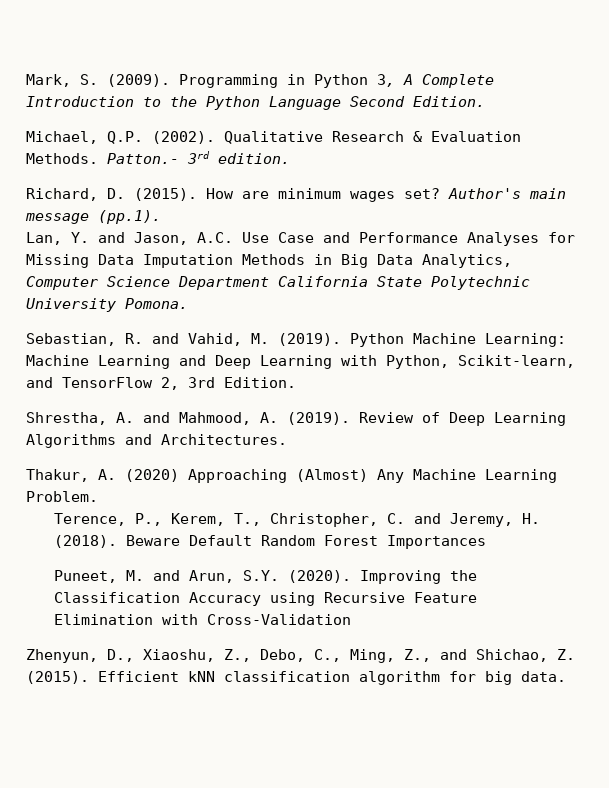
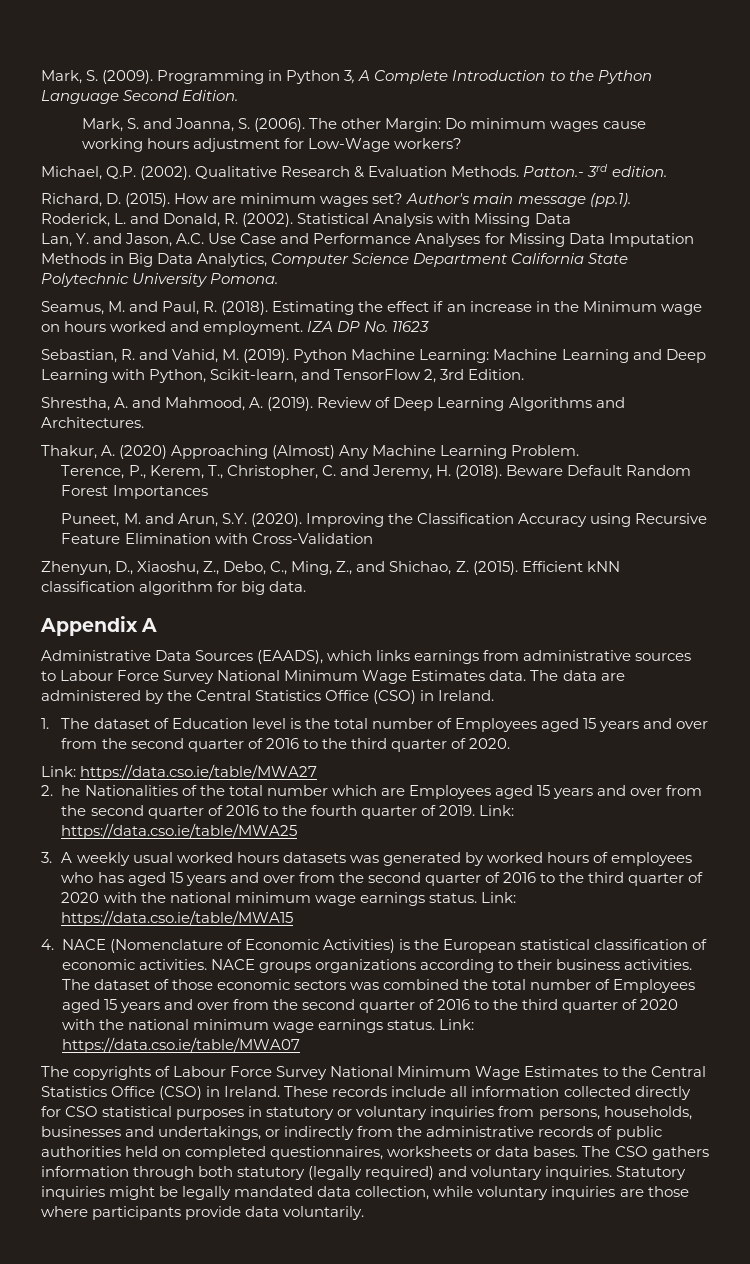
+ Mark, S. and Joanna, S. (2006). The other Margin: Do minimum wages cause working hours adjustment for Low-Wage workers?
+ Roderick, L. and Donald, R. (2002). Statistical Analysis with Missing Data
+ Seamus, M. and Paul, R. (2018). Estimating the effect if an increase in the Minimum wage on hours worked and employment. IZA DP No. 11623
+ Appendix A
+ Administrative Data Sources (EAADS), which links earnings from administrative sources to Labour Force Survey National Minimum Wage Estimates data. The data are administered by the Central Statistics Office (CSO) in Ireland.
+ 1. The dataset of Education level is the total number of Employees aged 15 years and over from the second quarter of 2016 to the third quarter of 2020.
+ Link: https://data.cso.ie/table/MWA27
+ 2. he Nationalities of the total number which are Employees aged 15 years and over from the second quarter of 2016 to the fourth quarter of 2019. Link: https://data.cso.ie/table/MWA25
+ 3. A weekly usual worked hours datasets was generated by worked hours of employees who has aged 15 years and over from the second quarter of 2016 to the third quarter of 2020 with the national minimum wage earnings status. Link: https://data.cso.ie/table/MWA15
+ 4. NACE (Nomenclature of Economic Activities) is the European statistical classification of economic activities. NACE groups organizations according to their business activities. The dataset of those economic sectors was combined the total number of Employees aged 15 years and over from the second quarter of 2016 to the third quarter of 2020 with the national minimum wage earnings status. Link: https://data.cso.ie/table/MWA07
+ The copyrights of Labour Force Survey National Minimum Wage Estimates to the Central Statistics Office (CSO) in Ireland. These records include all information collected directly for CSO statistical purposes in statutory or voluntary inquiries from persons, households, businesses and undertakings, or indirectly from the administrative records of public authorities held on completed questionnaires, worksheets or data bases. The CSO gathers information through both statutory (legally required) and voluntary inquiries. Statutory inquiries might be legally mandated data collection, while voluntary inquiries are those where participants provide data voluntarily.

